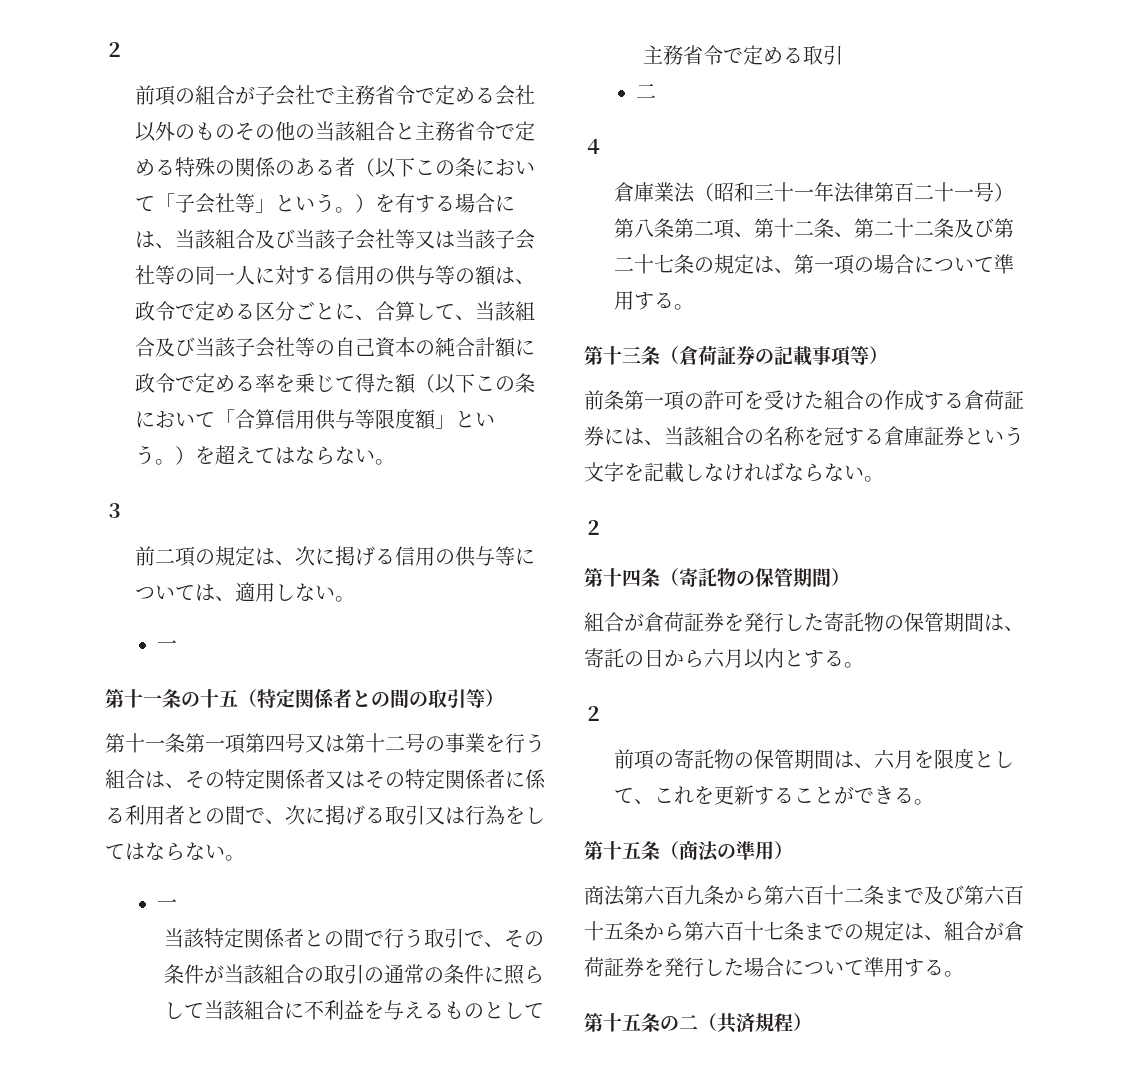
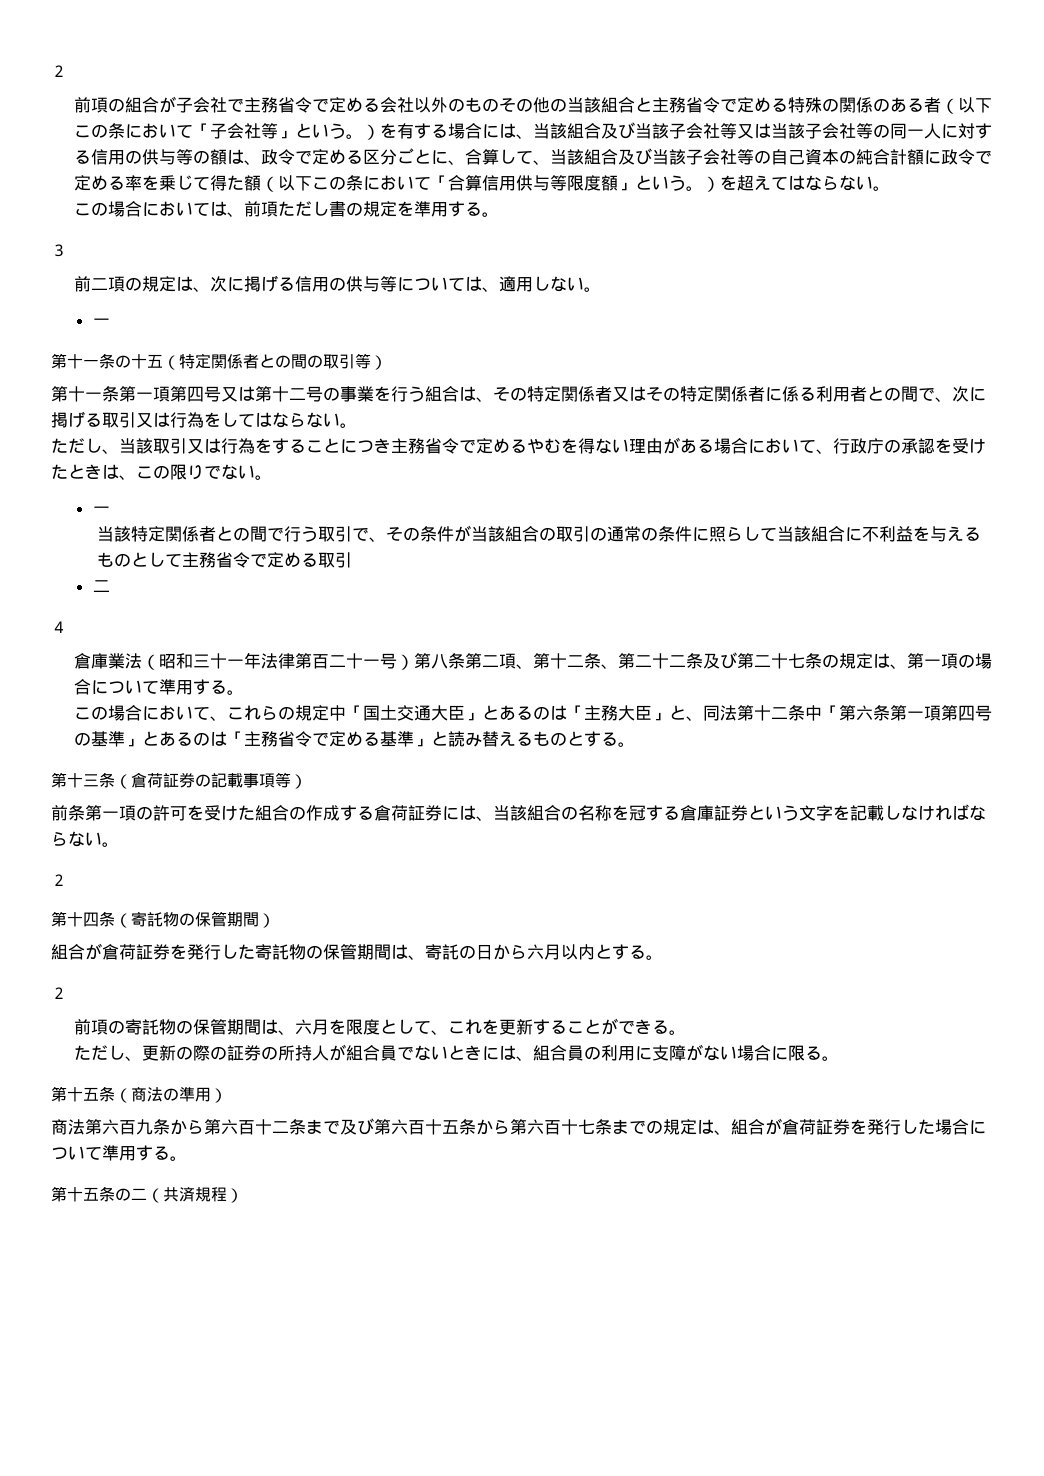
+ この場合においては、前項ただし書の規定を準用する。
+ ただし、当該取引又は行為をすることにつき主務省令で定めるやむを得ない理由がある場合において、行政庁の承認を受けたときは、この限りでない。
+ この場合において、これらの規定中「国土交通大臣」とあるのは「主務大臣」と、同法第十二条中「第六条第一項第四号の基準」とあるのは「主務省令で定める基準」と読み替えるものとする。
+ ただし、更新の際の証券の所持人が組合員でないときには、組合員の利用に支障がない場合に限る。

